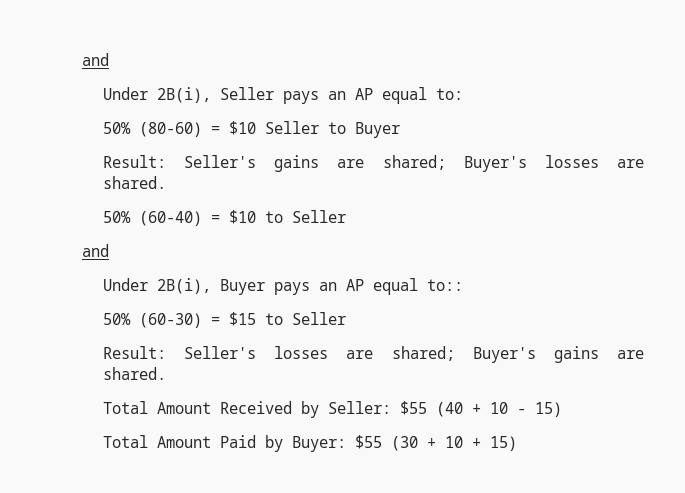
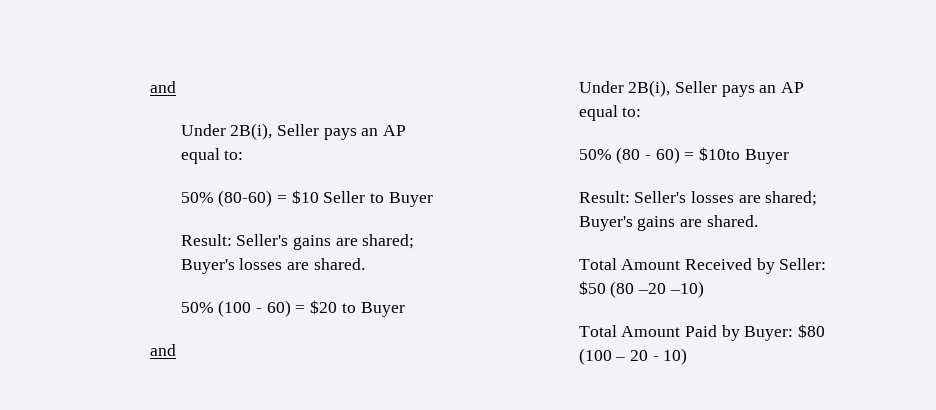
- 50% (60-40) = $10 to Seller
+ 50% (100 - 60) = $20 to Buyer
  and
- Under 2B(i), Buyer pays an AP equal to::
- 50% (60-30) = $15 to Seller
+ Under 2B(i), Seller pays an AP equal to:
+ 50% (80 - 60) = $10to Buyer
- Total Amount Received by Seller: $55 (40 + 10 - 15)
+ Total Amount Received by Seller: $50 (80 –20 –10)
- Total Amount Paid by Buyer: $55 (30 + 10 + 15)
+ Total Amount Paid by Buyer: $80 (100 – 20 - 10)

